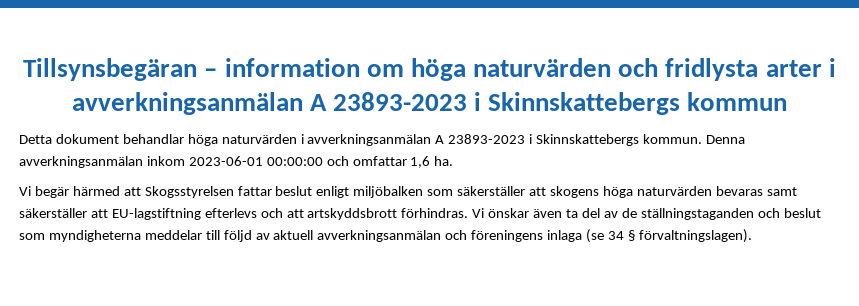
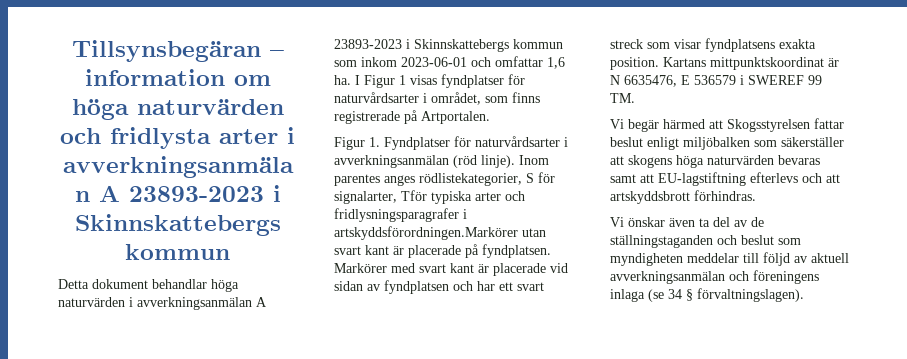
- Detta dokument behandlar höga naturvärden i avverkningsanmälan A 23893-2023 i Skinnskattebergs kommun. Denna avverkningsanmälan inkom 2023-06-01 00:00:00 och omfattar 1,6 ha.
+ Detta dokument behandlar höga naturvärden i avverkningsanmälan A 23893-2023 i Skinnskattebergs kommun som inkom 2023-06-01 och omfattar 1,6 ha. I Figur 1 visas fyndplatser för naturvårdsarter i området, som finns registrerade på Artportalen.
+ Figur 1. Fyndplatser för naturvårdsarter i avverkningsanmälan (röd linje). Inom parentes anges rödlistekategorier, S för signalarter, Tför typiska arter och fridlysningsparagrafer i artskyddsförordningen.Markörer utan svart kant är placerade på fyndplatsen. Markörer med svart kant är placerade vid sidan av fyndplatsen och har ett svart streck som visar fyndplatsens exakta position. Kartans mittpunktskoordinat är N 6635476, E 536579 i SWEREF 99 TM.
- Vi begär härmed att Skogsstyrelsen fattar beslut enligt miljöbalken som säkerställer att skogens höga naturvärden bevaras samt säkerställer att EU-lagstiftning efterlevs och att artskyddsbrott förhindras. Vi önskar även ta del av de ställningstaganden och beslut som myndigheterna meddelar till följd av aktuell avverkningsanmälan och föreningens inlaga (se 34 § förvaltningslagen).
+ Vi begär härmed att Skogsstyrelsen fattar beslut enligt miljöbalken som säkerställer att skogens höga naturvärden bevaras samt att EU-lagstiftning efterlevs och att artskyddsbrott förhindras.
+ Vi önskar även ta del av de ställningstaganden och beslut som myndigheten meddelar till följd av aktuell avverkningsanmälan och föreningens inlaga (se 34 § förvaltningslagen).

